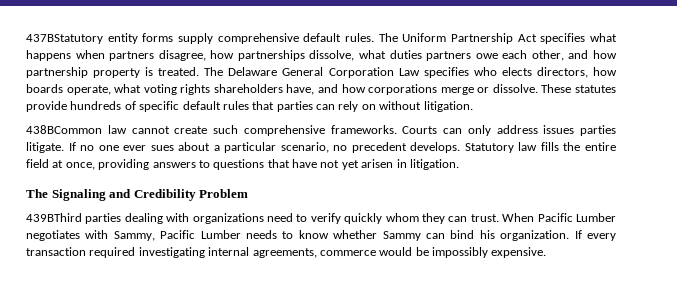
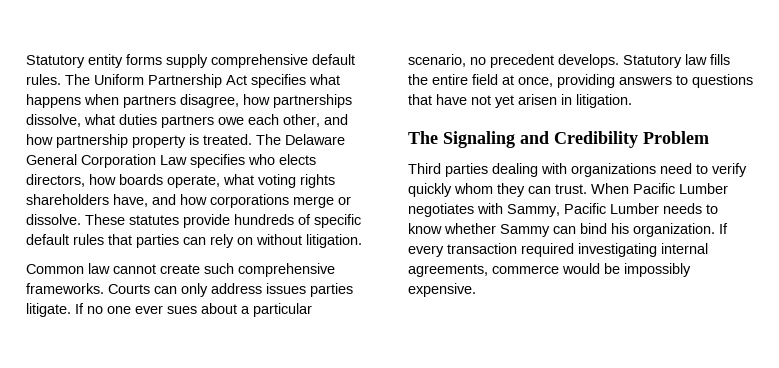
- 437BStatutory entity forms supply comprehensive default rules.
+ Statutory entity forms supply comprehensive default rules.
- 438BCommon law cannot create such comprehensive frameworks.
+ Common law cannot create such comprehensive frameworks.
- 439BThird parties dealing with organizations need to verify quickly whom they can trust.
+ Third parties dealing with organizations need to verify quickly whom they can trust.

